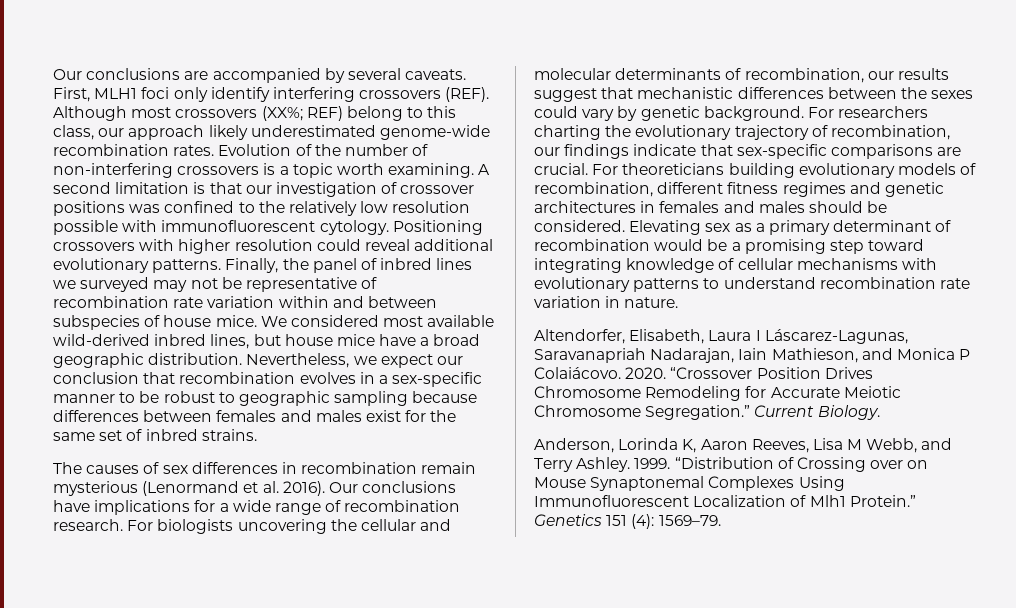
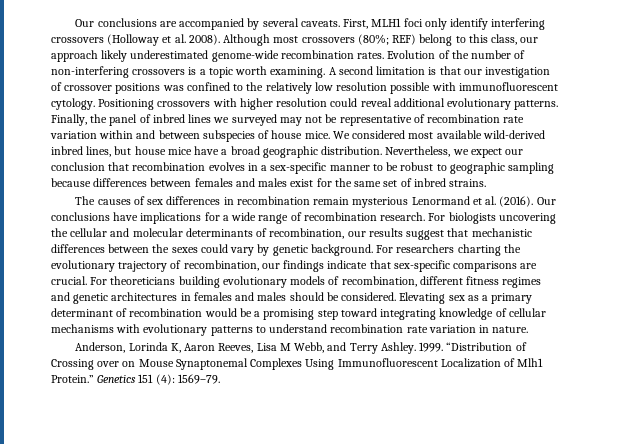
- First, MLH1 foci only identify interfering crossovers (REF).
+ First, MLH1 foci only identify interfering crossovers (Holloway et al. 2008).
- Although most crossovers (XX%; REF) belong to this class, our approach likely underestimated genome-wide recombination rates.
+ Although most crossovers (80%; REF) belong to this class, our approach likely underestimated genome-wide recombination rates.
- The causes of sex differences in recombination remain mysterious (Lenormand et al. 2016).
+ The causes of sex differences in recombination remain mysterious Lenormand et al. (2016).
- Altendorfer, Elisabeth, Laura I Láscarez-Lagunas, Saravanapriah Nadarajan, Iain Mathieson, and Monica P Colaiácovo. 2020. “Crossover Position Drives Chromosome Remodeling for Accurate Meiotic Chromosome Segregation.” Current Biology.

